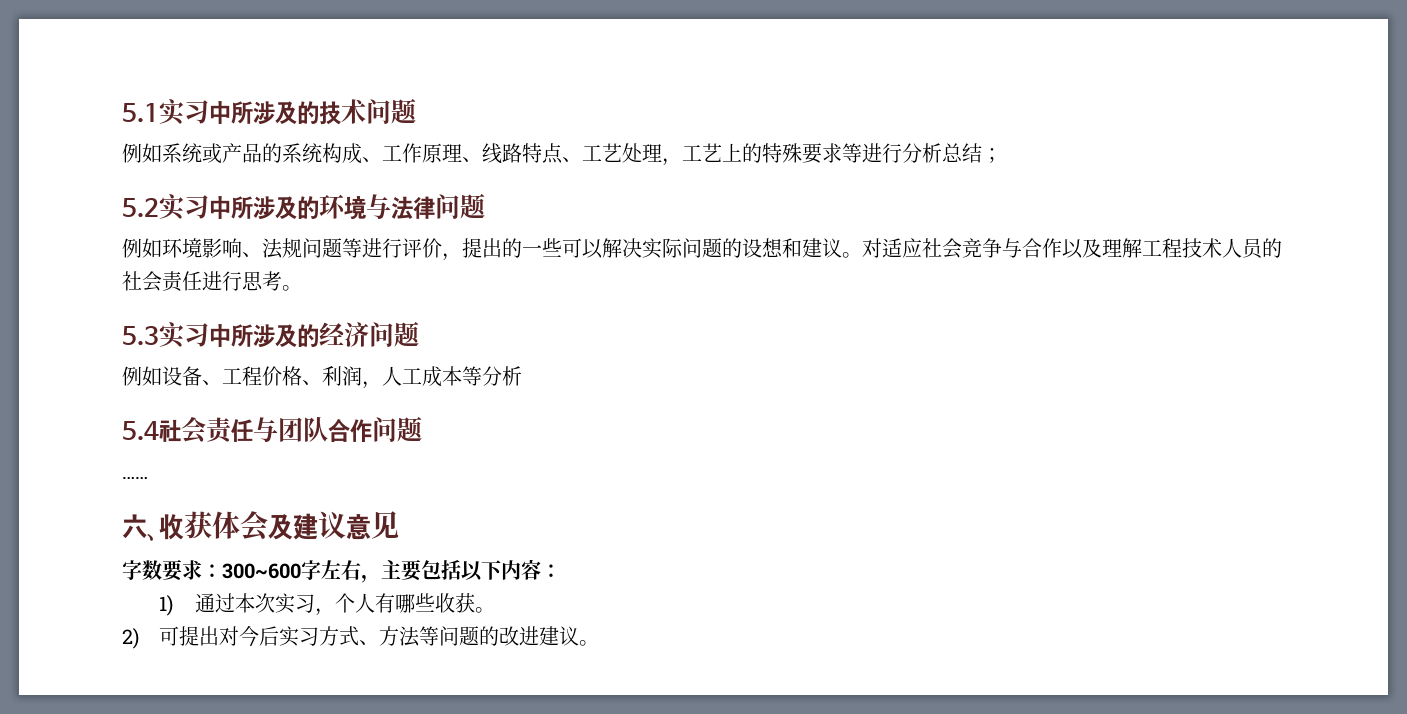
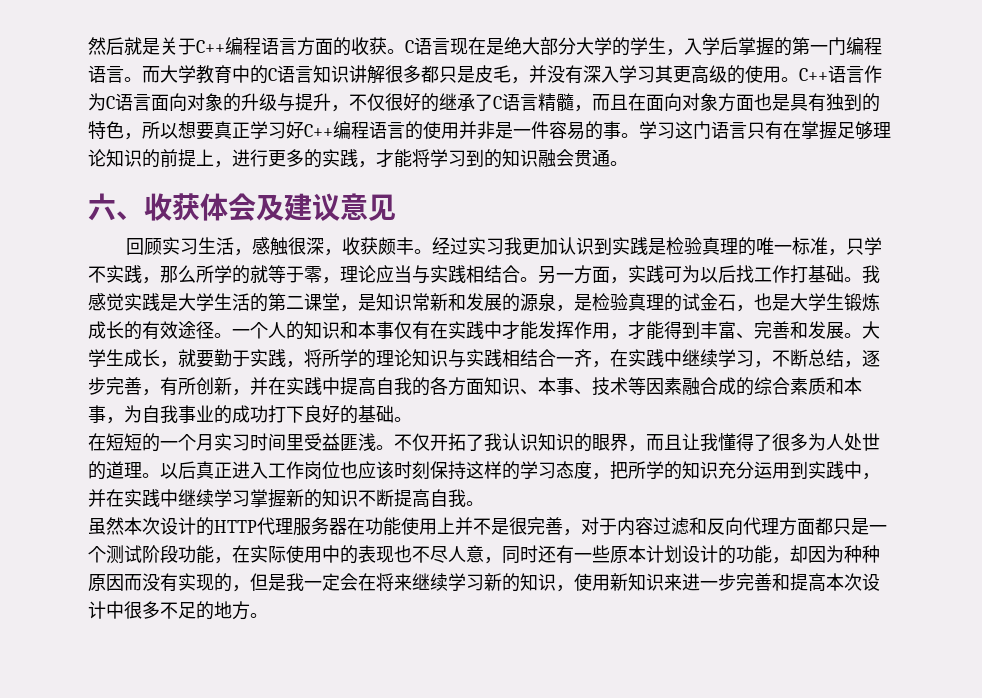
- 5.1实习中所涉及的技术问题
- 例如系统或产品的系统构成、工作原理、线路特点、工艺处理，工艺上的特殊要求等进行分析总结；
- 5.2实习中所涉及的环境与法律问题
- 例如环境影响、法规问题等进行评价，提出的一些可以解决实际问题的设想和建议。对适应社会竞争与合作以及理解工程技术人员的社会责任进行思考。
- 5.3实习中所涉及的经济问题
- 例如设备、工程价格、利润，人工成本等分析
- 5.4社会责任与团队合作问题
- ……
+ 然后就是关于C++编程语言方面的收获。C语言现在是绝大部分大学的学生，入学后掌握的第一门编程语言。而大学教育中的C语言知识讲解很多都只是皮毛，并没有深入学习其更高级的使用。C++语言作为C语言面向对象的升级与提升，不仅很好的继承了C语言精髓，而且在面向对象方面也是具有独到的特色，所以想要真正学习好C++编程语言的使用并非是一件容易的事。学习这门语言只有在掌握足够理论知识的前提上，进行更多的实践，才能将学习到的知识融会贯通。
- 字数要求：300~600字左右，主要包括以下内容：
- 1)通过本次实习，个人有哪些收获。
- 2)可提出对今后实习方式、方法等问题的改进建议。
+ 回顾实习生活，感触很深，收获颇丰。经过实习我更加认识到实践是检验真理的唯一标准，只学不实践，那么所学的就等于零，理论应当与实践相结合。另一方面，实践可为以后找工作打基础。我感觉实践是大学生活的第二课堂，是知识常新和发展的源泉，是检验真理的试金石，也是大学生锻炼成长的有效途径。一个人的知识和本事仅有在实践中才能发挥作用，才能得到丰富、完善和发展。大学生成长，就要勤于实践，将所学的理论知识与实践相结合一齐，在实践中继续学习，不断总结，逐步完善，有所创新，并在实践中提高自我的各方面知识、本事、技术等因素融合成的综合素质和本事，为自我事业的成功打下良好的基础。
+ 在短短的一个月实习时间里受益匪浅。不仅开拓了我认识知识的眼界，而且让我懂得了很多为人处世的道理。以后真正进入工作岗位也应该时刻保持这样的学习态度，把所学的知识充分运用到实践中，并在实践中继续学习掌握新的知识不断提高自我。
+ 虽然本次设计的HTTP代理服务器在功能使用上并不是很完善，对于内容过滤和反向代理方面都只是一个测试阶段功能，在实际使用中的表现也不尽人意，同时还有一些原本计划设计的功能，却因为种种原因而没有实现的，但是我一定会在将来继续学习新的知识，使用新知识来进一步完善和提高本次设计中很多不足的地方。

